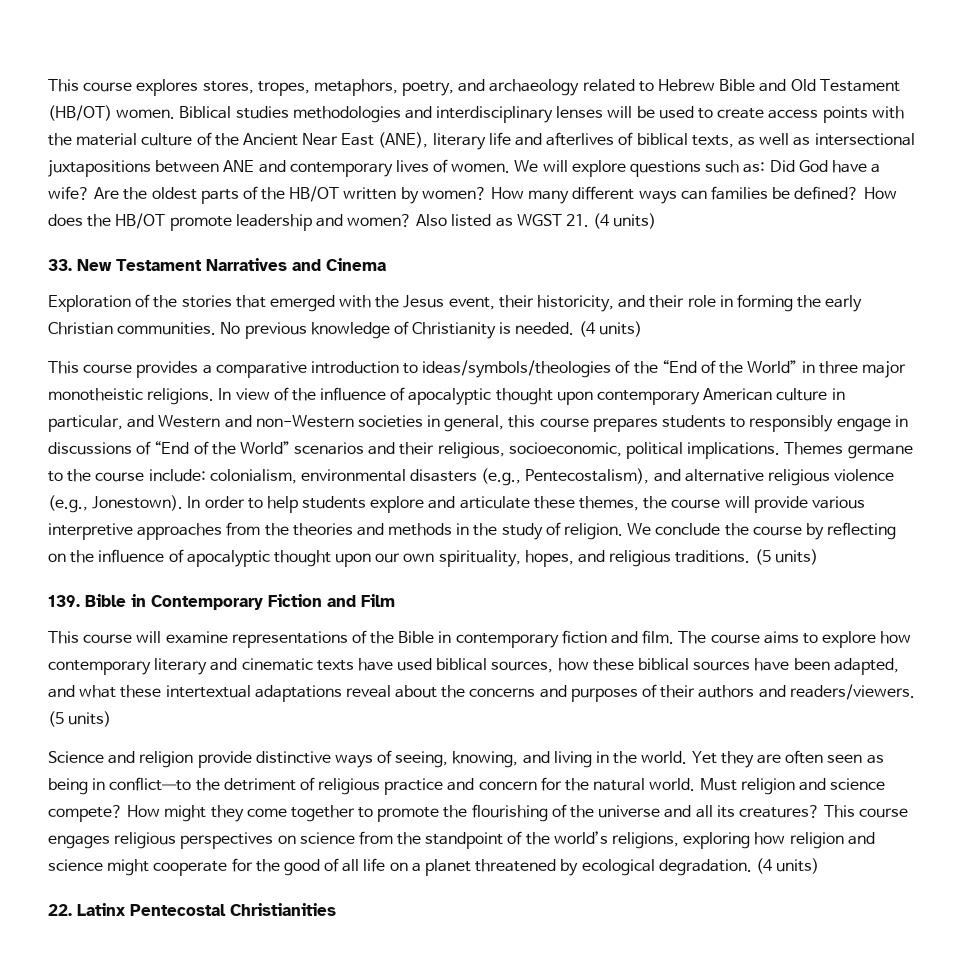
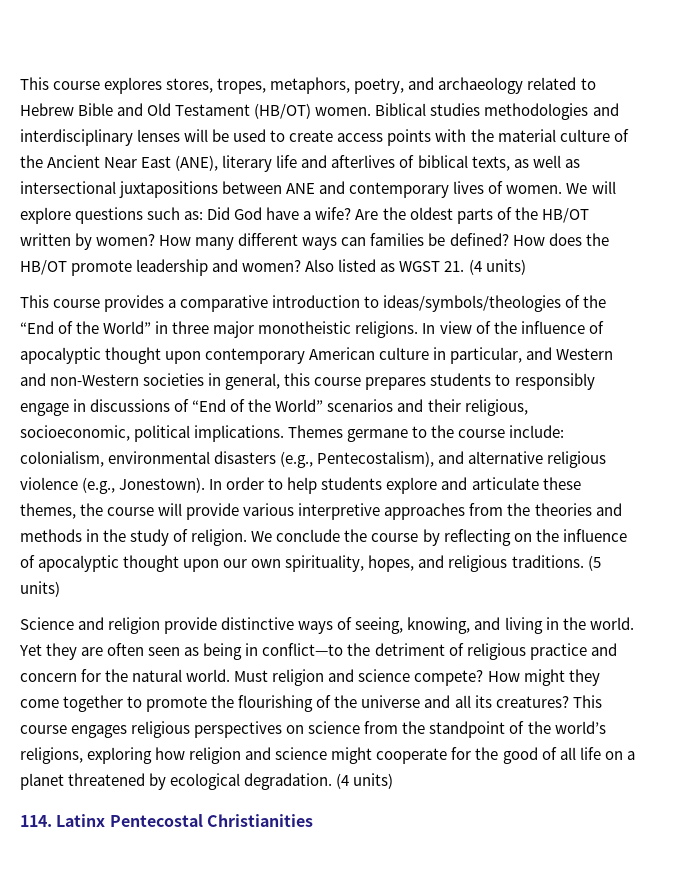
- 33. New Testament Narratives and Cinema
- Exploration of the stories that emerged with the Jesus event, their historicity, and their role in forming the early Christian communities. No previous knowledge of Christianity is needed. (4 units)
- 139. Bible in Contemporary Fiction and Film
- This course will examine representations of the Bible in contemporary fiction and film. The course aims to explore how contemporary literary and cinematic texts have used biblical sources, how these biblical sources have been adapted, and what these intertextual adaptations reveal about the concerns and purposes of their authors and readers/viewers. (5 units)
- 22. Latinx Pentecostal Christianities
+ 114. Latinx Pentecostal Christianities

